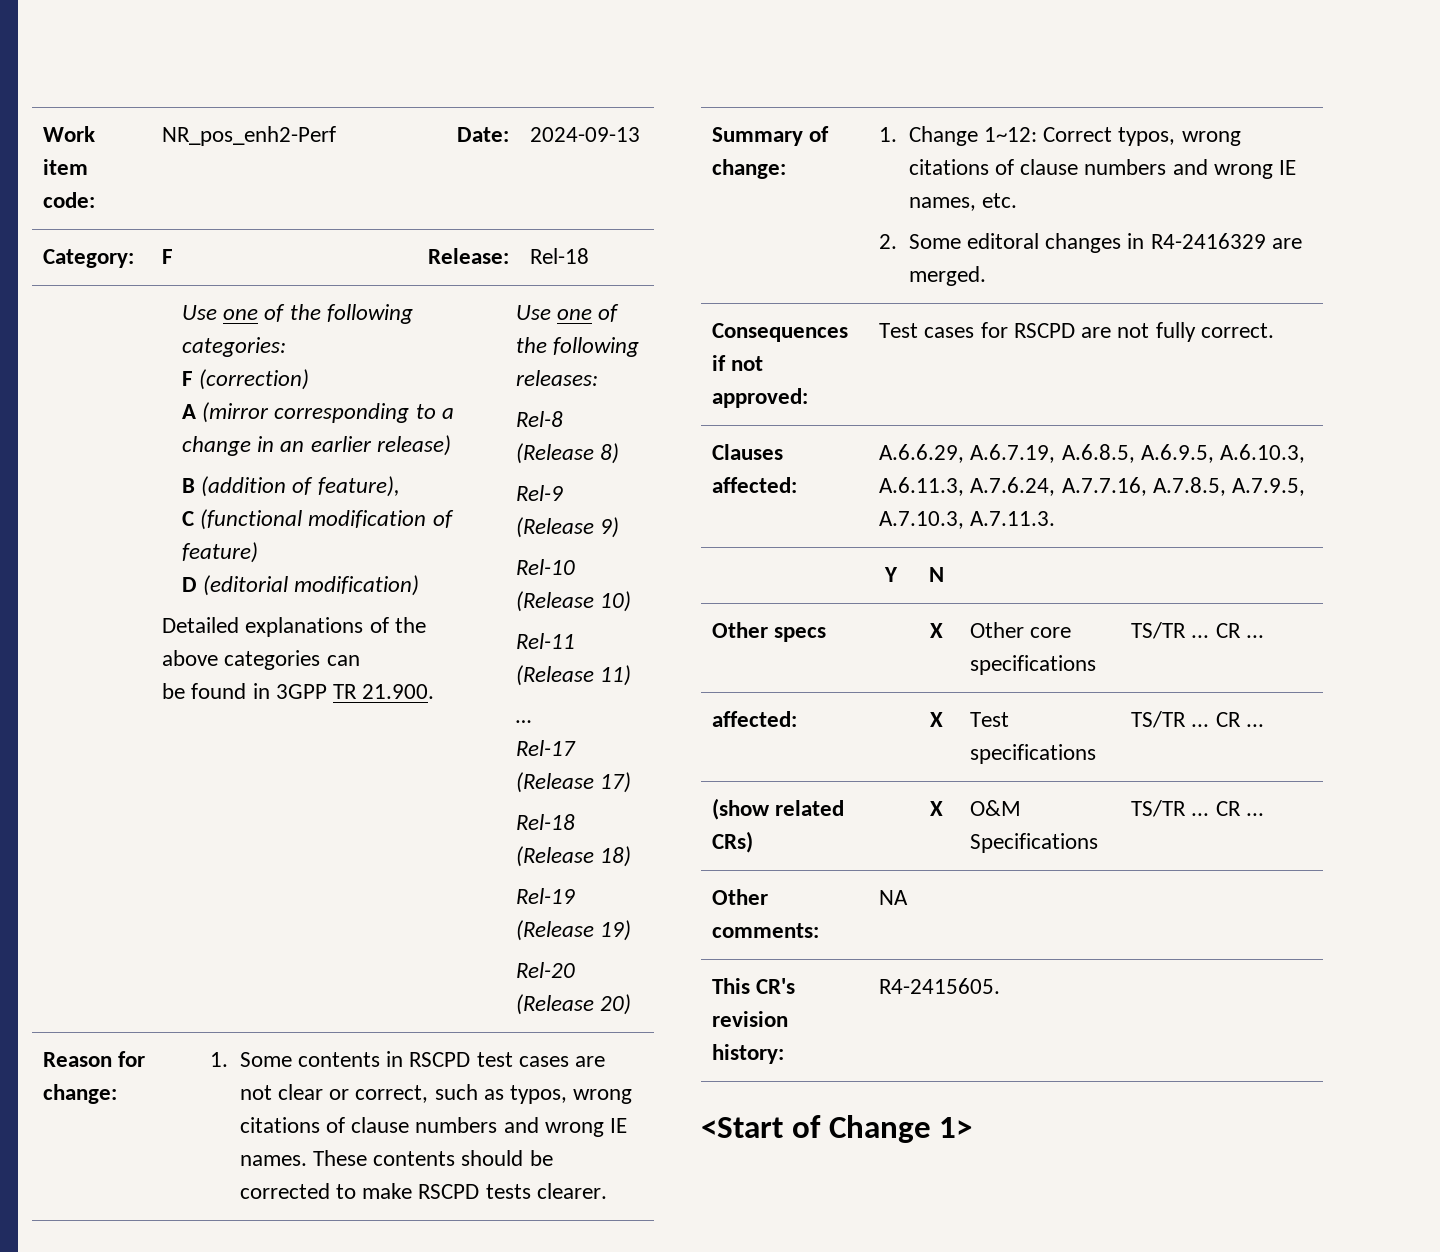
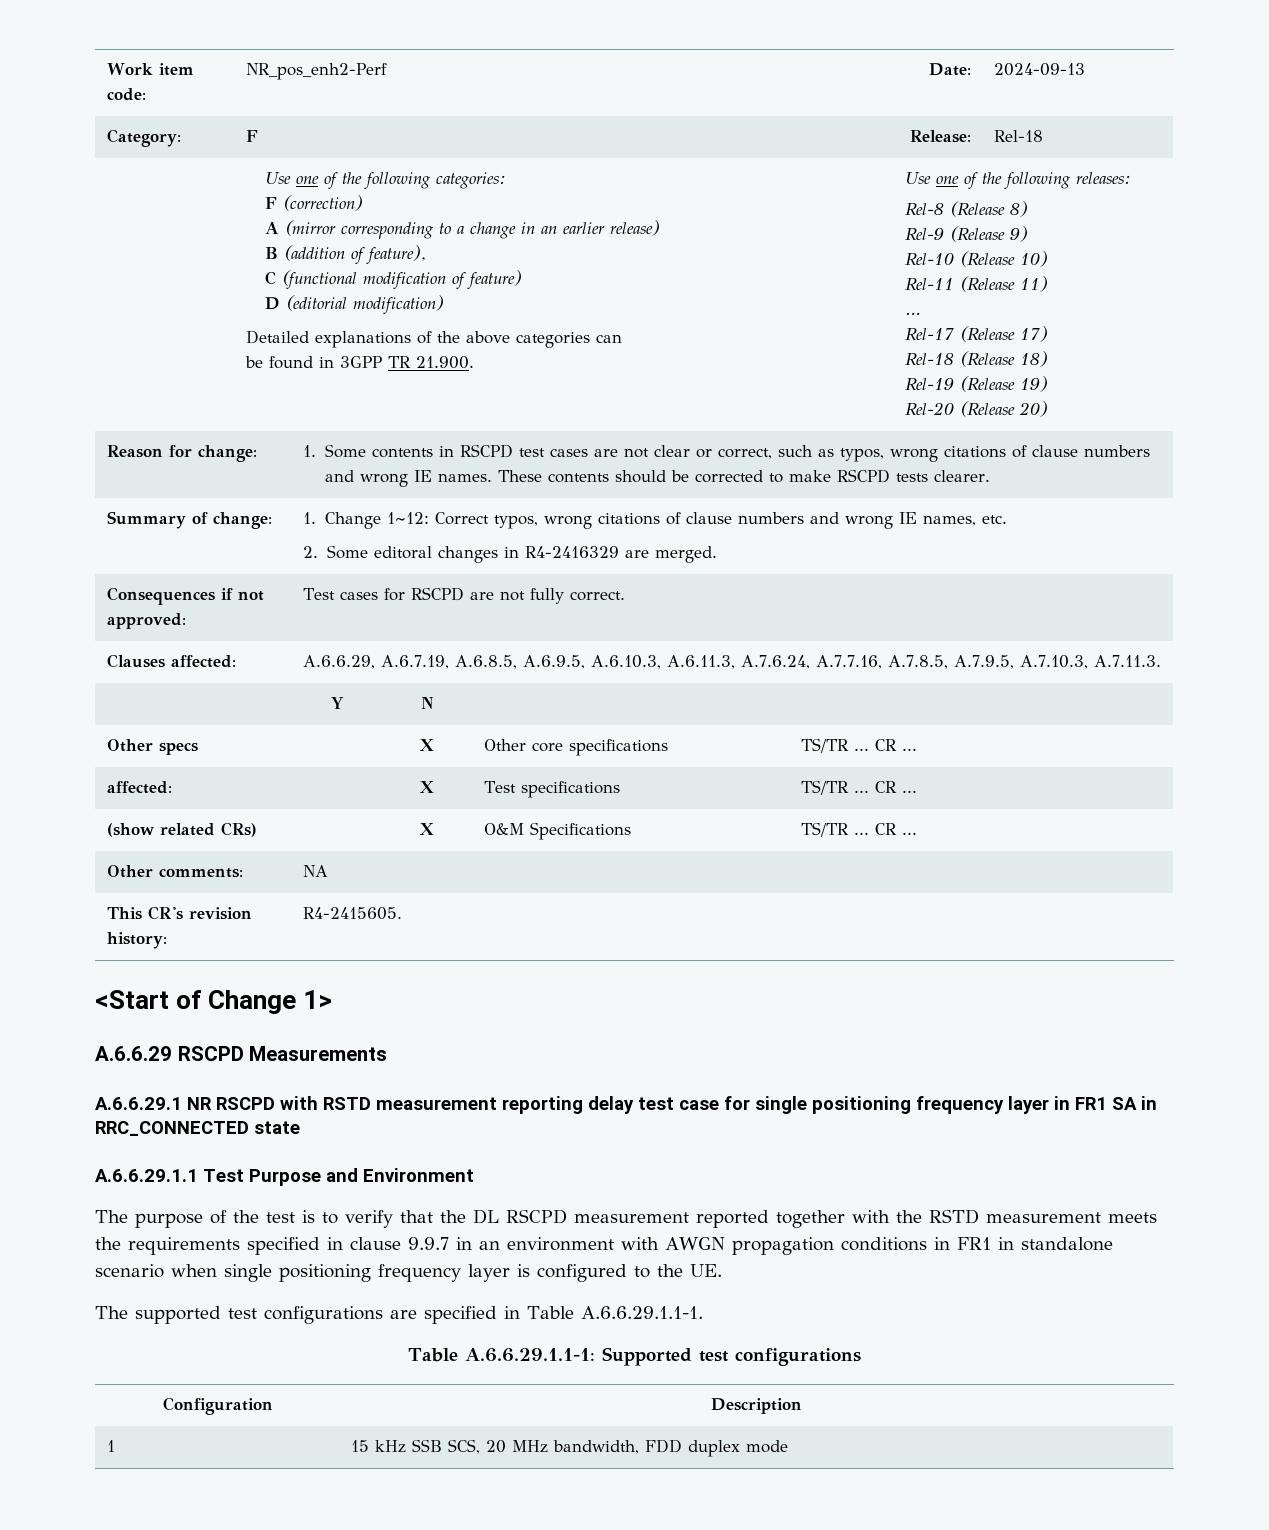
+ A.6.6.29 RSCPD Measurements
+ A.6.6.29.1 NR RSCPD with RSTD measurement reporting delay test case for single positioning frequency layer in FR1 SA in RRC_CONNECTED state
+ A.6.6.29.1.1 Test Purpose and Environment
+ The purpose of the test is to verify that the DL RSCPD measurement reported together with the RSTD measurement meets the requirements specified in clause 9.9.7 in an environment with AWGN propagation conditions in FR1 in standalone scenario when single positioning frequency layer is configured to the UE.
+ The supported test configurations are specified in Table A.6.6.29.1.1-1.
+ Table A.6.6.29.1.1-1: Supported test configurations
+ Configuration | Description
+ 1 | 15 kHz SSB SCS, 20 MHz bandwidth, FDD duplex mode

